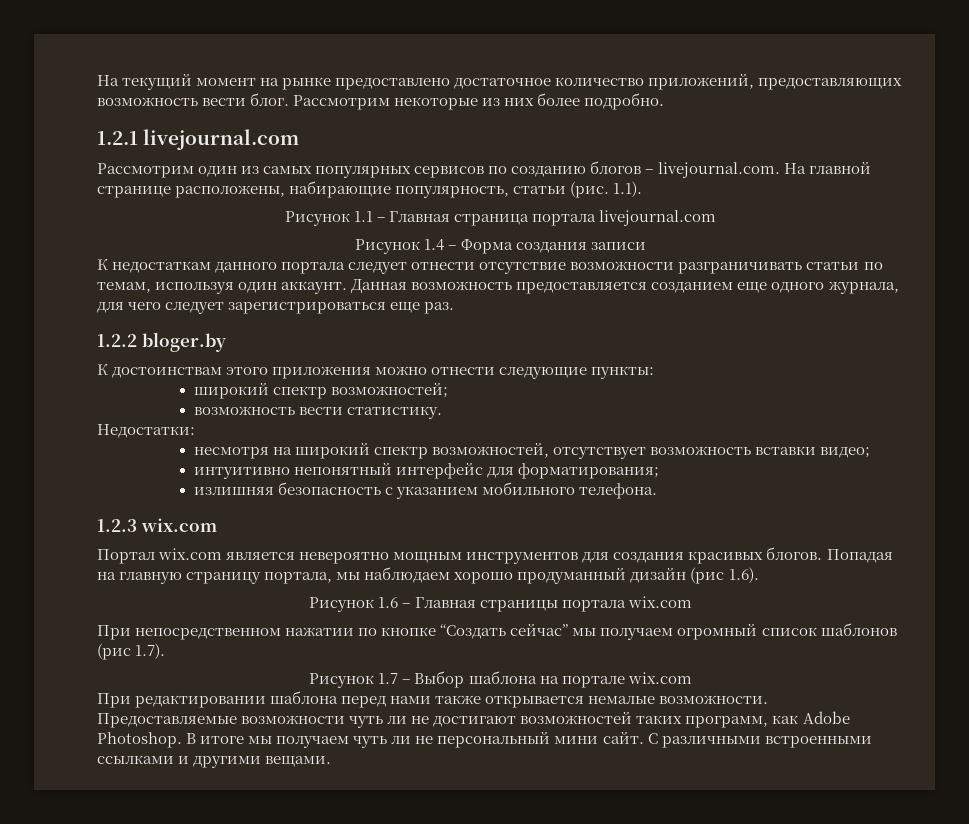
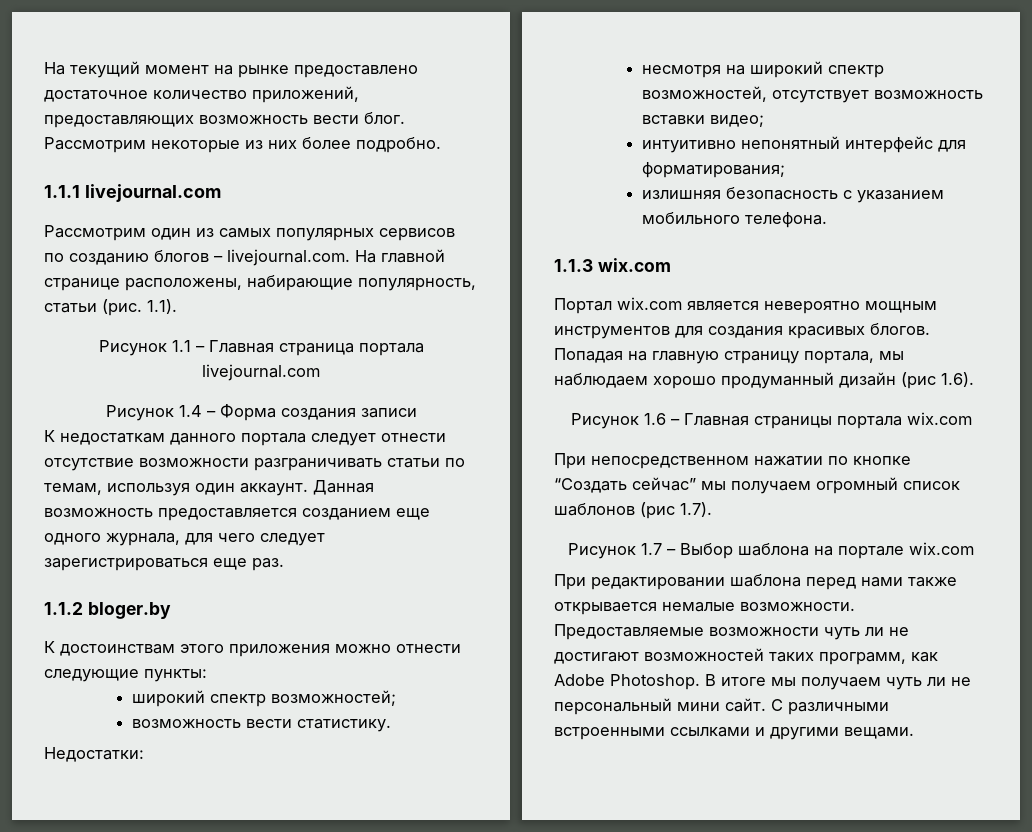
- 1.2.1 livejournal.com
+ 1.1.1 livejournal.com
- 1.2.2 bloger.by
+ 1.1.2 bloger.by
- 1.2.3 wix.com
+ 1.1.3 wix.com

